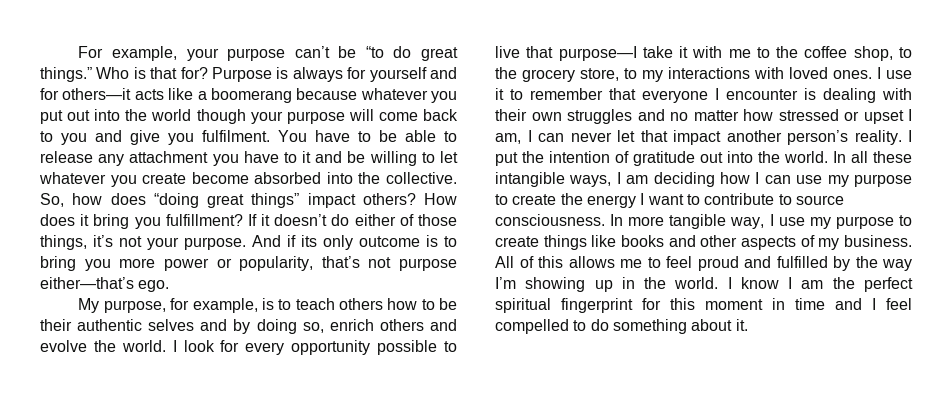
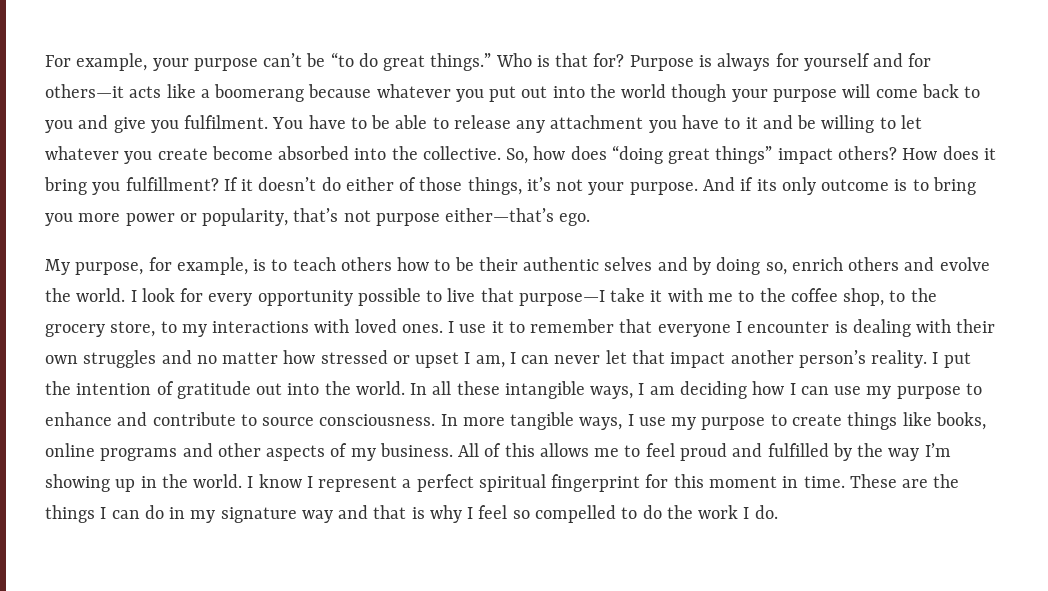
- In all these intangible ways, I am deciding how I can use my purpose to create the energy I want to contribute to source consciousness.
+ In all these intangible ways, I am deciding how I can use my purpose to enhance and contribute to source consciousness.
- In more tangible way, I use my purpose to create things like books and other aspects of my business.
+ In more tangible ways, I use my purpose to create things like books, online programs and other aspects of my business.
- I know I am the perfect spiritual fingerprint for this moment in time and I feel compelled to do something about it.
+ I know I represent a perfect spiritual fingerprint for this moment in time. These are the things I can do in my signature way and that is why I feel so compelled to do the work I do.

